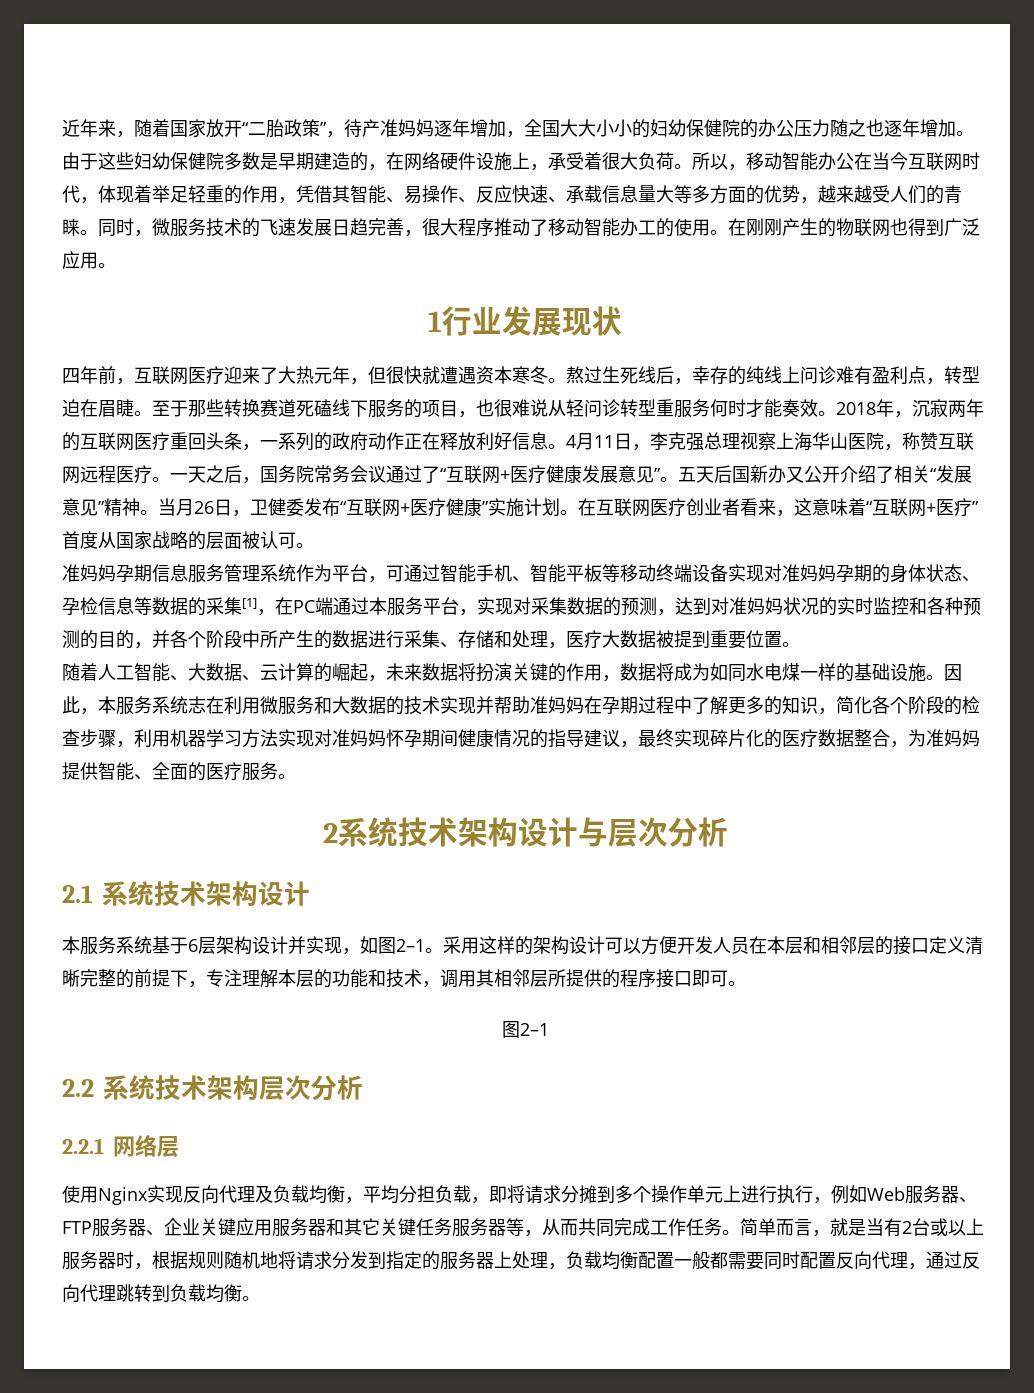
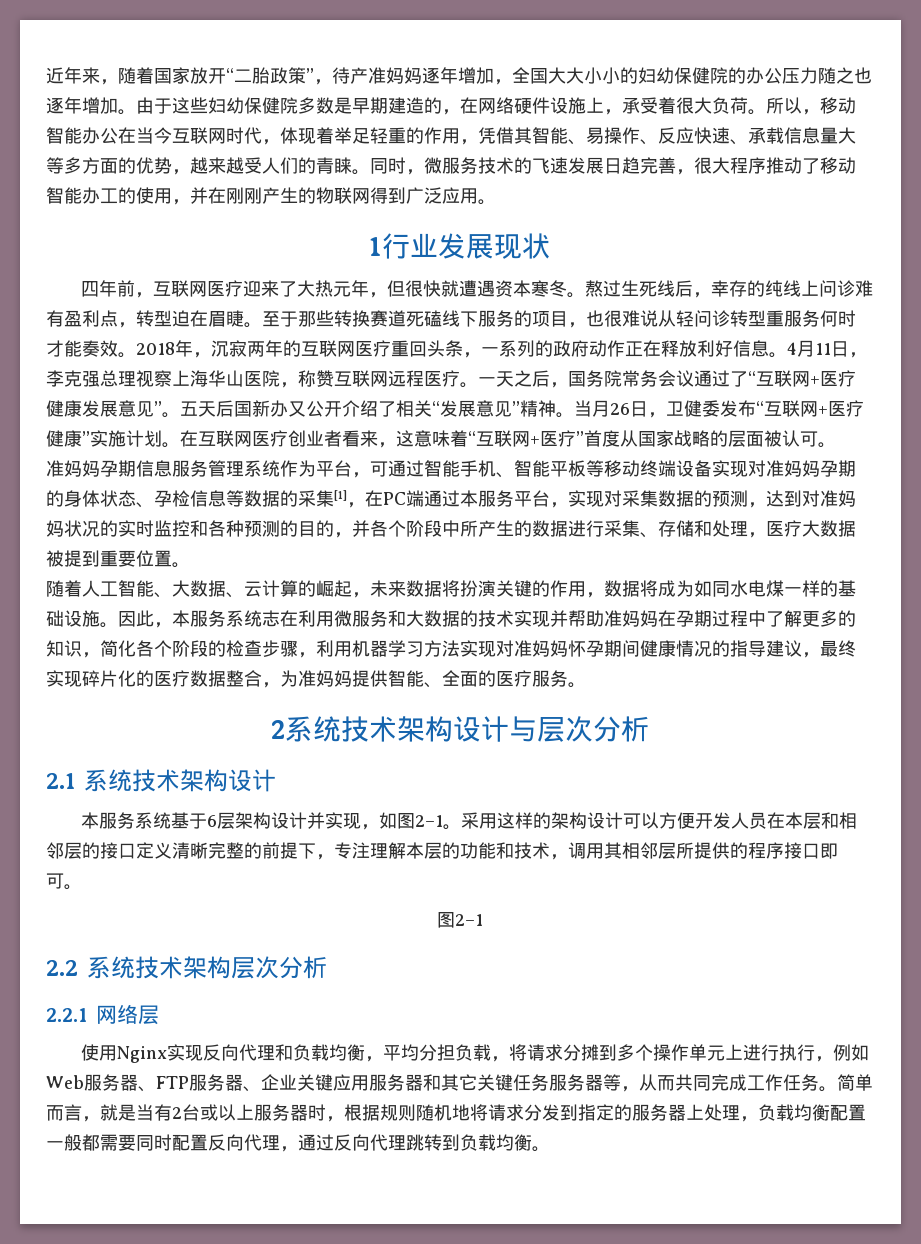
- 同时，微服务技术的飞速发展日趋完善，很大程序推动了移动智能办工的使用。在刚刚产生的物联网也得到广泛应用。
+ 同时，微服务技术的飞速发展日趋完善，很大程序推动了移动智能办工的使用，并在刚刚产生的物联网得到广泛应用。
- 使用Nginx实现反向代理及负载均衡，平均分担负载，即将请求分摊到多个操作单元上进行执行，例如Web服务器、FTP服务器、企业关键应用服务器和其它关键任务服务器等，从而共同完成工作任务。
+ 使用Nginx实现反向代理和负载均衡，平均分担负载，将请求分摊到多个操作单元上进行执行，例如Web服务器、FTP服务器、企业关键应用服务器和其它关键任务服务器等，从而共同完成工作任务。

